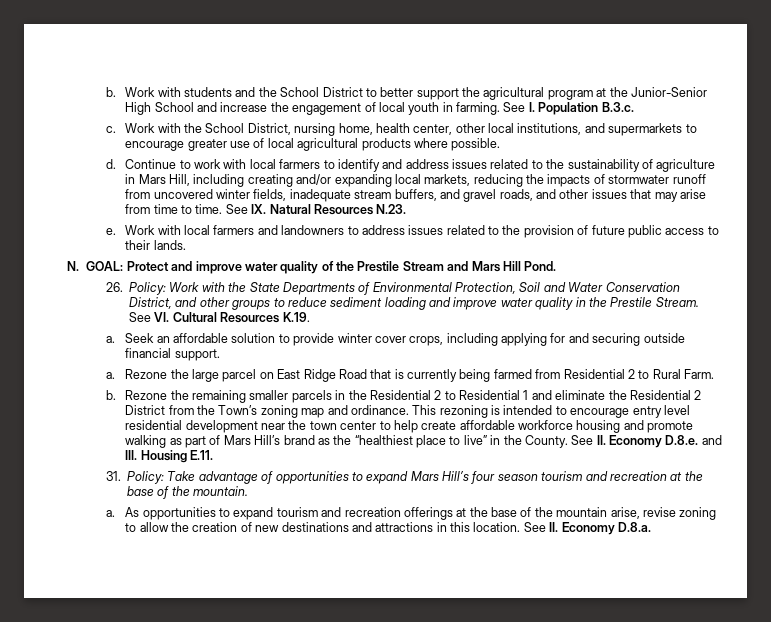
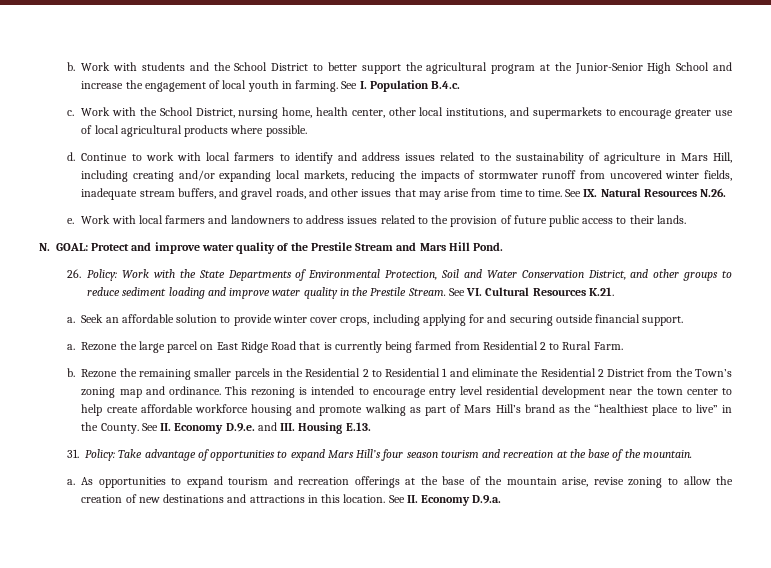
- See I. Population B.3.c.
+ See I. Population B.4.c.
- See IX. Natural Resources N.23.
+ See IX. Natural Resources N.26.
- See VI. Cultural Resources K.19.
+ See VI. Cultural Resources K.21.
- See II. Economy D.8.e. and III. Housing E.11.
+ See II. Economy D.9.e. and III. Housing E.13.
- See II. Economy D.8.a.
+ See II. Economy D.9.a.

